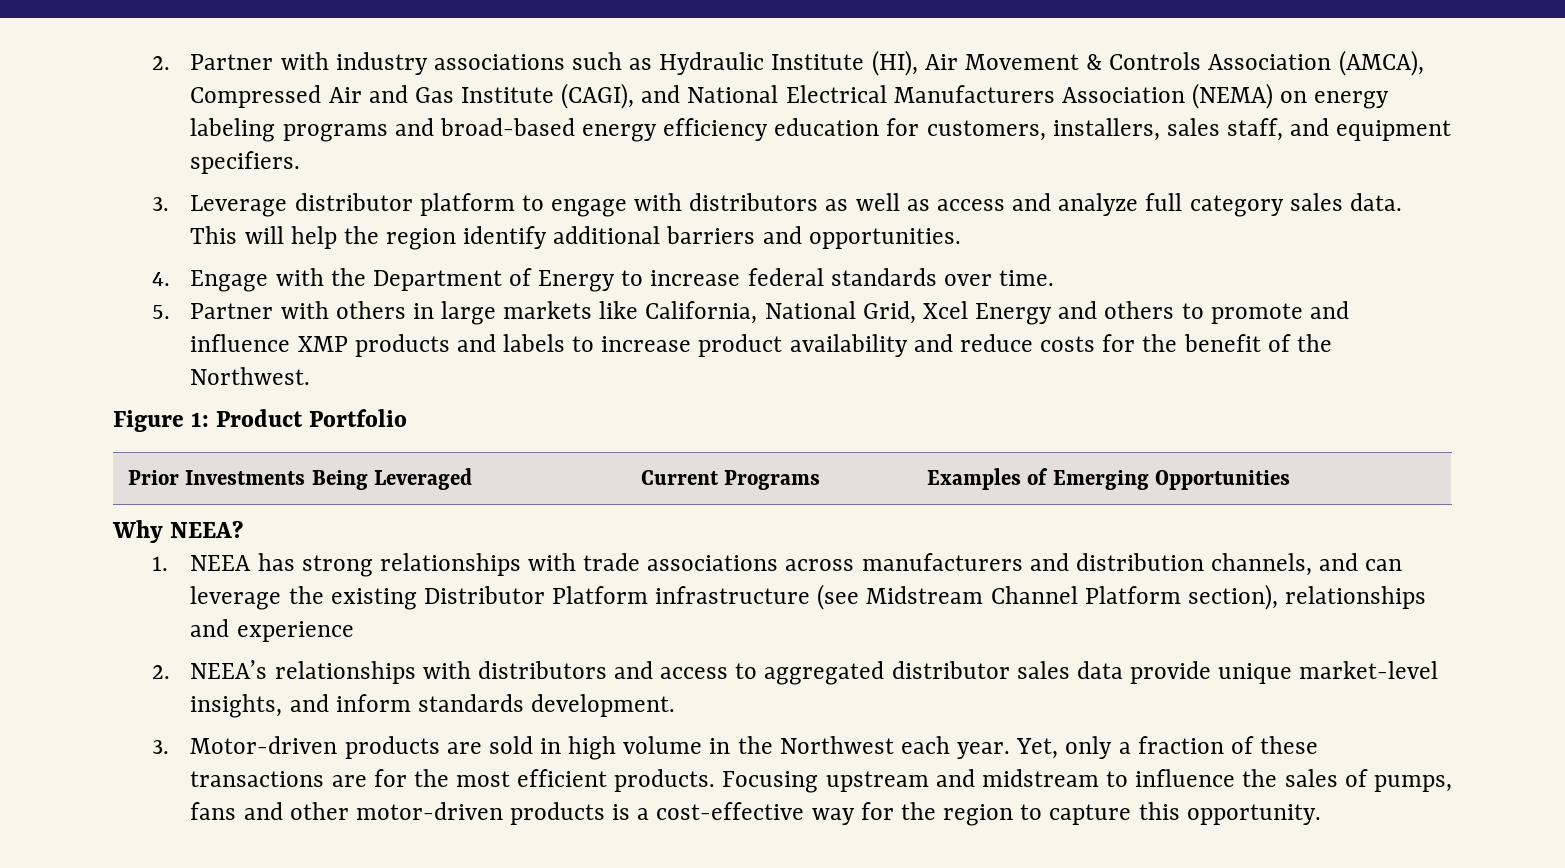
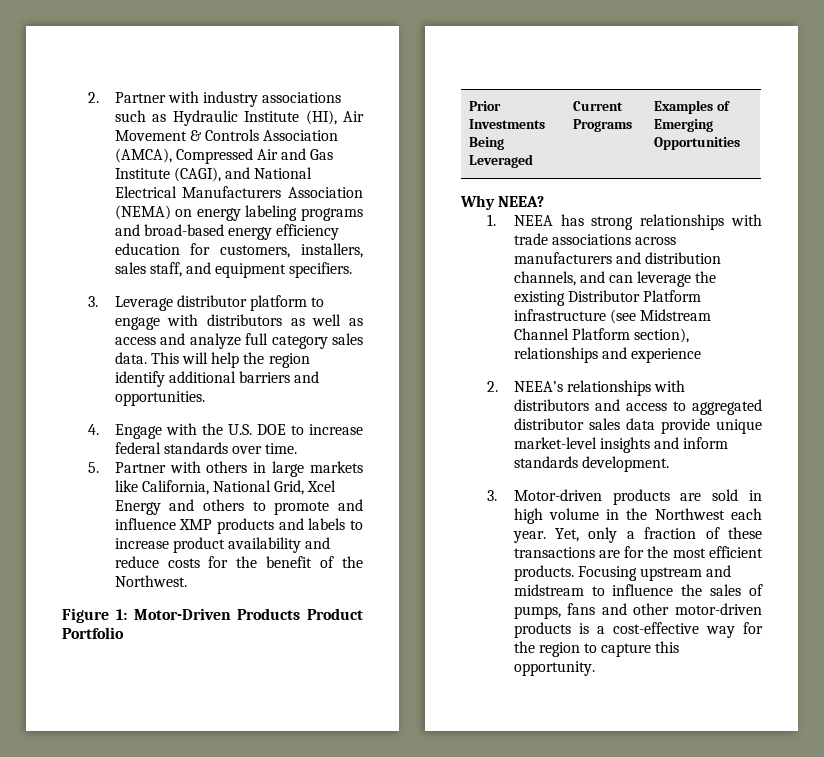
- 4. Engage with the Department of Energy to increase federal standards over time.
+ 4. Engage with the U.S. DOE to increase federal standards over time.
- Figure 1: Product Portfolio
+ Figure 1: Motor-Driven Products Product Portfolio
- 2. NEEA’s relationships with distributors and access to aggregated distributor sales data provide unique market-level insights, and inform standards development.
+ 2. NEEA’s relationships with distributors and access to aggregated distributor sales data provide unique market-level insights and inform standards development.

